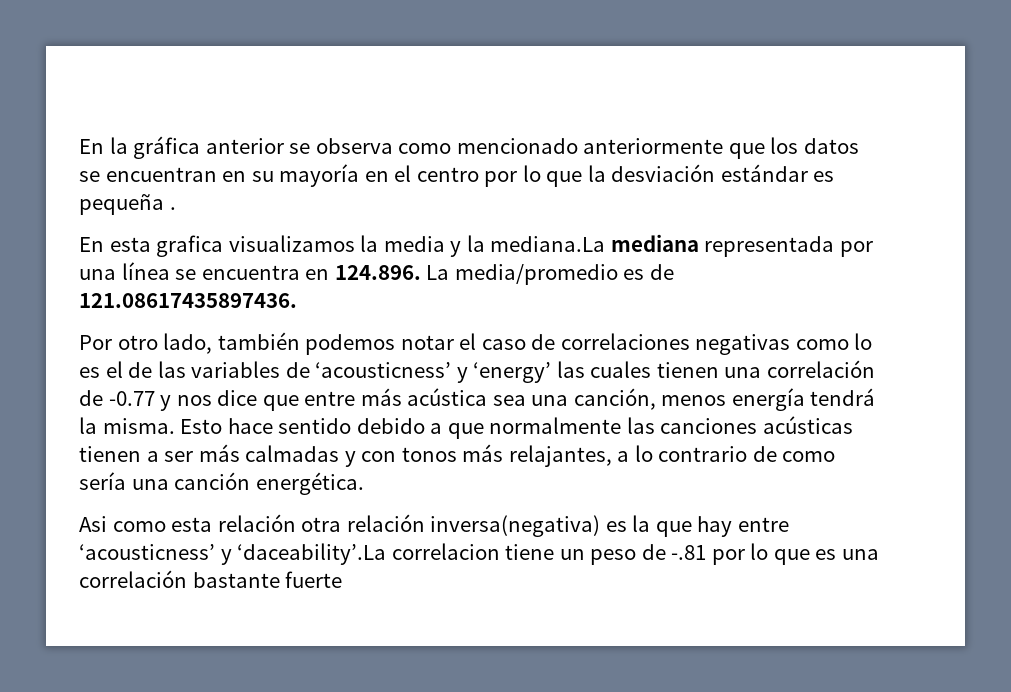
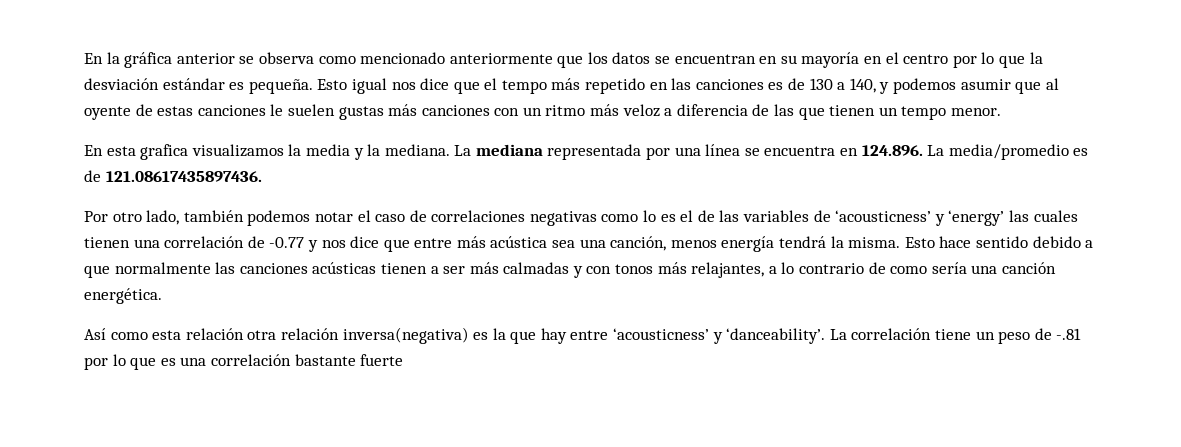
- En la gráfica anterior se observa como mencionado anteriormente que los datos se encuentran en su mayoría en el centro por lo que la desviación estándar es pequeña .
+ En la gráfica anterior se observa como mencionado anteriormente que los datos se encuentran en su mayoría en el centro por lo que la desviación estándar es pequeña. Esto igual nos dice que el tempo más repetido en las canciones es de 130 a 140, y podemos asumir que al oyente de estas canciones le suelen gustas más canciones con un ritmo más veloz a diferencia de las que tienen un tempo menor.
- En esta grafica visualizamos la media y la mediana.La mediana representada por una línea se encuentra en 124.896. La media/promedio es de 121.08617435897436.
+ En esta grafica visualizamos la media y la mediana. La mediana representada por una línea se encuentra en 124.896. La media/promedio es de 121.08617435897436.
- Asi como esta relación otra relación inversa(negativa) es la que hay entre ‘acousticness’ y ‘daceability’.La correlacion tiene un peso de -.81 por lo que es una correlación bastante fuerte
+ Así como esta relación otra relación inversa(negativa) es la que hay entre ‘acousticness’ y ‘danceability’. La correlación tiene un peso de -.81 por lo que es una correlación bastante fuerte

